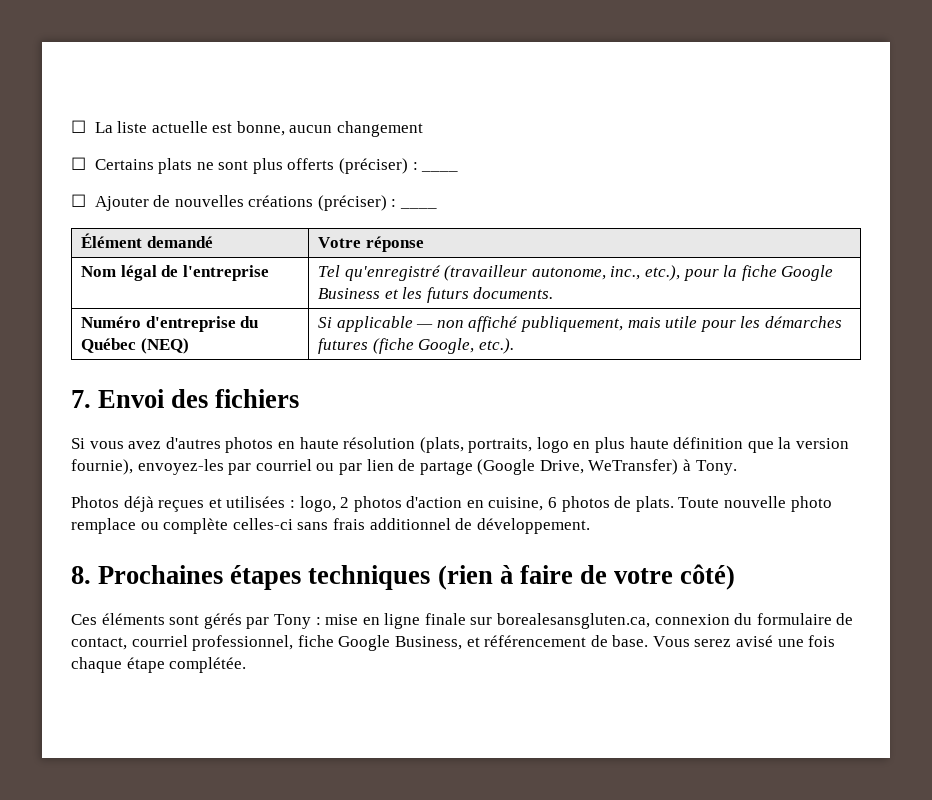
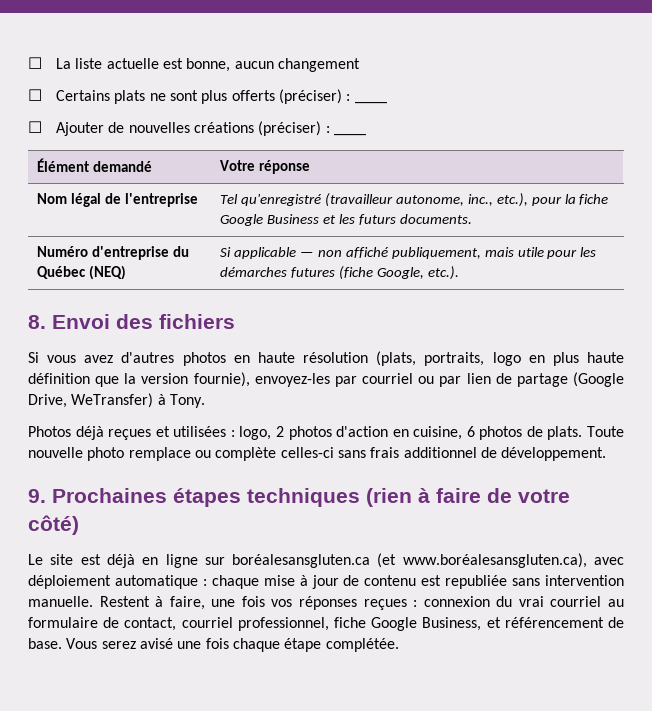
- 7. Envoi des fichiers
+ 8. Envoi des fichiers
- 8. Prochaines étapes techniques (rien à faire de votre côté)
+ 9. Prochaines étapes techniques (rien à faire de votre côté)
- Ces éléments sont gérés par Tony : mise en ligne finale sur borealesansgluten.ca, connexion du formulaire de contact, courriel professionnel, fiche Google Business, et référencement de base.
+ Le site est déjà en ligne sur boréalesansgluten.ca (et www.boréalesansgluten.ca), avec déploiement automatique : chaque mise à jour de contenu est republiée sans intervention manuelle. Restent à faire, une fois vos réponses reçues : connexion du vrai courriel au formulaire de contact, courriel professionnel, fiche Google Business, et référencement de base.

